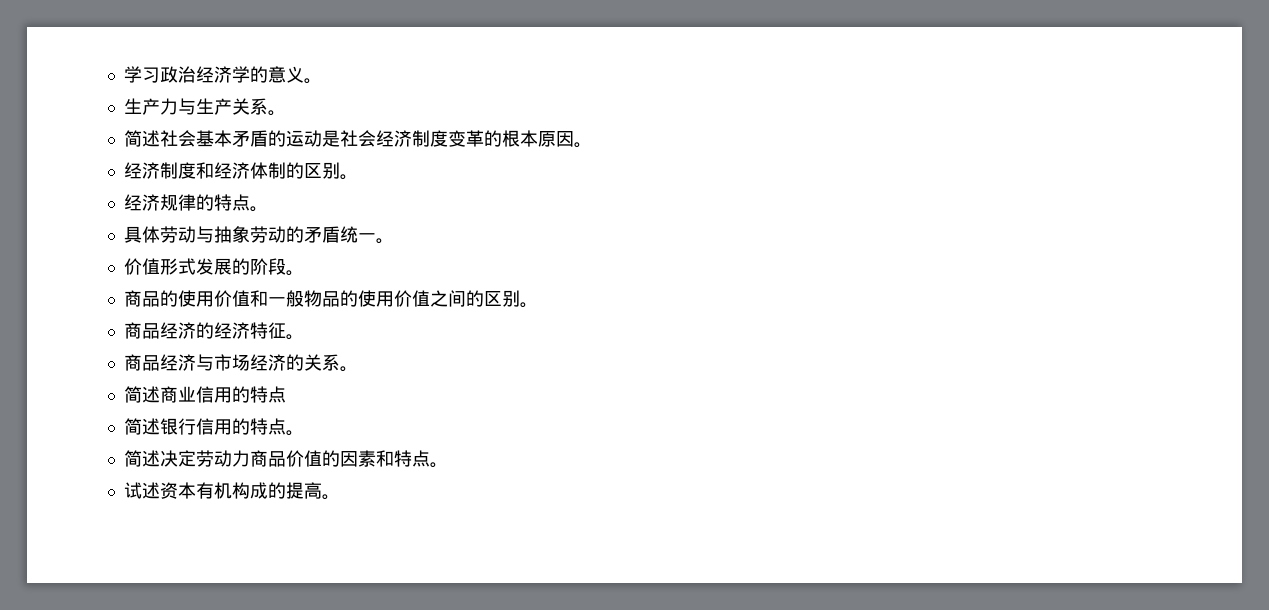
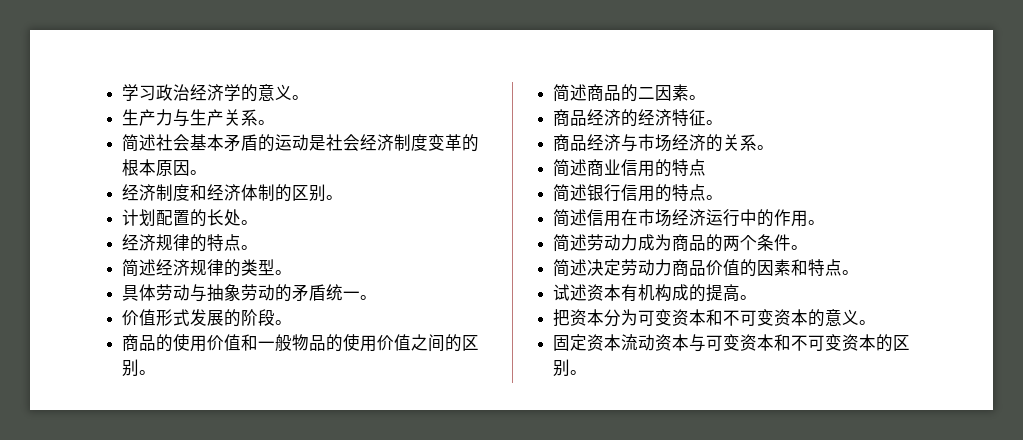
+ 计划配置的长处。
+ 简述经济规律的类型。
+ 简述商品的二因素。
+ 简述信用在市场经济运行中的作用。
+ 简述劳动力成为商品的两个条件。
+ 把资本分为可变资本和不可变资本的意义。
+ 固定资本流动资本与可变资本和不可变资本的区别。

